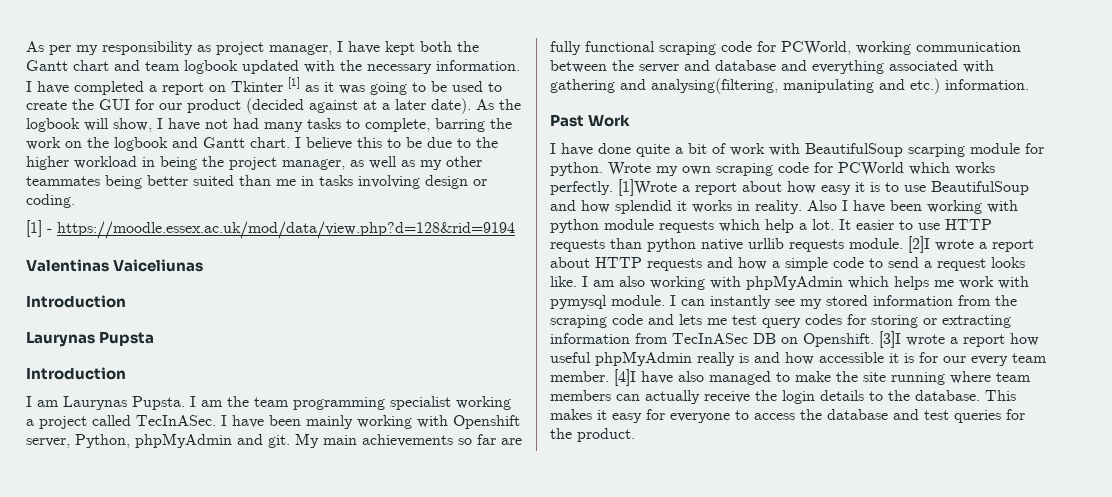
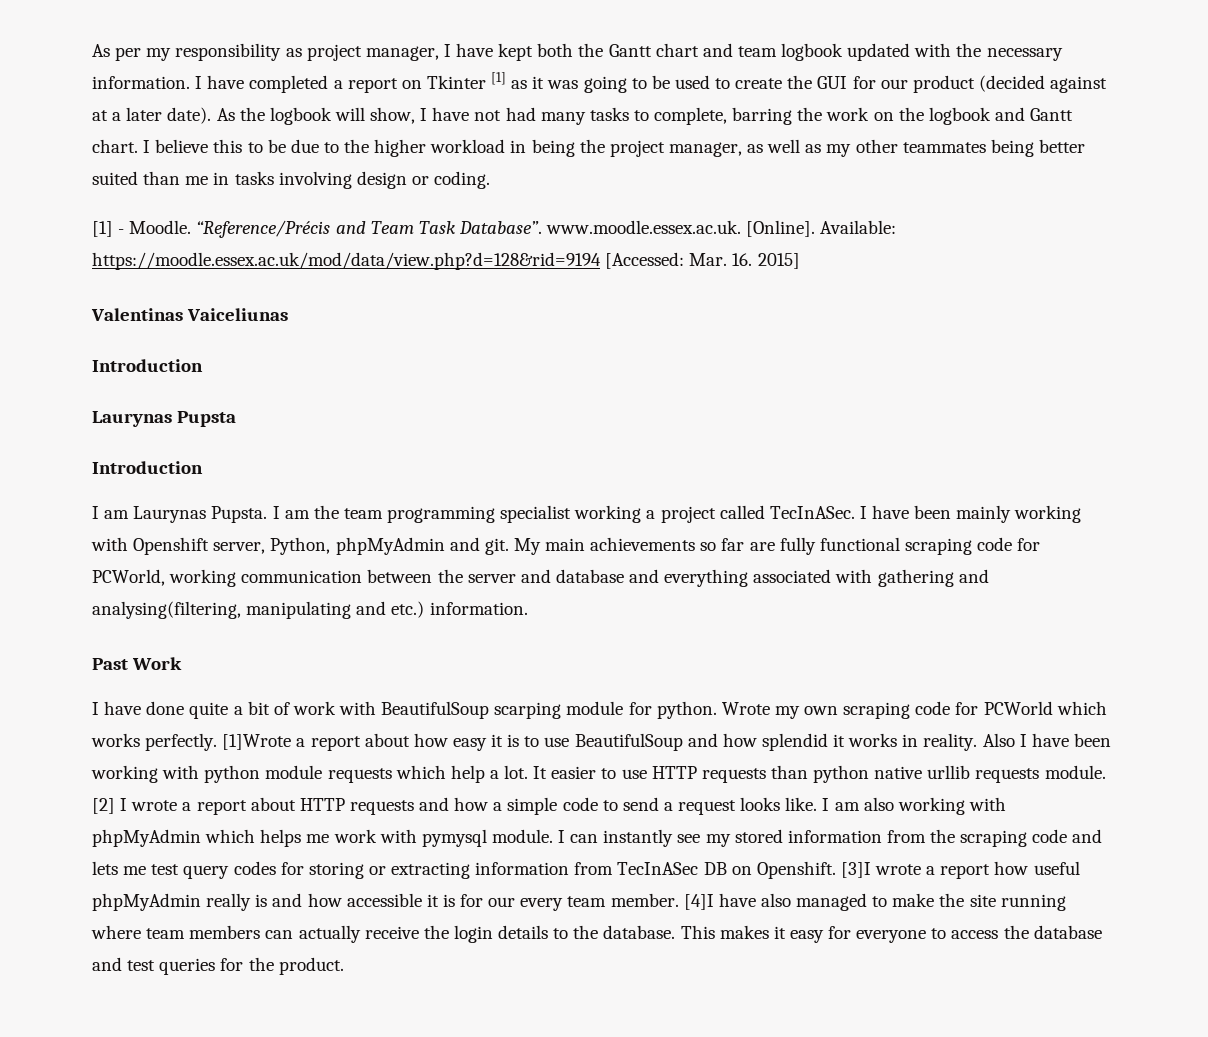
- [1] - https://moodle.essex.ac.uk/mod/data/view.php?d=128&rid=9194
+ [1] - Moodle. “Reference/Précis and Team Task Database”. www.moodle.essex.ac.uk. [Online]. Available: https://moodle.essex.ac.uk/mod/data/view.php?d=128&rid=9194 [Accessed: Mar. 16. 2015]
- [2]I wrote a report about HTTP requests and how a simple code to send a request looks like.
+ [2] I wrote a report about HTTP requests and how a simple code to send a request looks like.

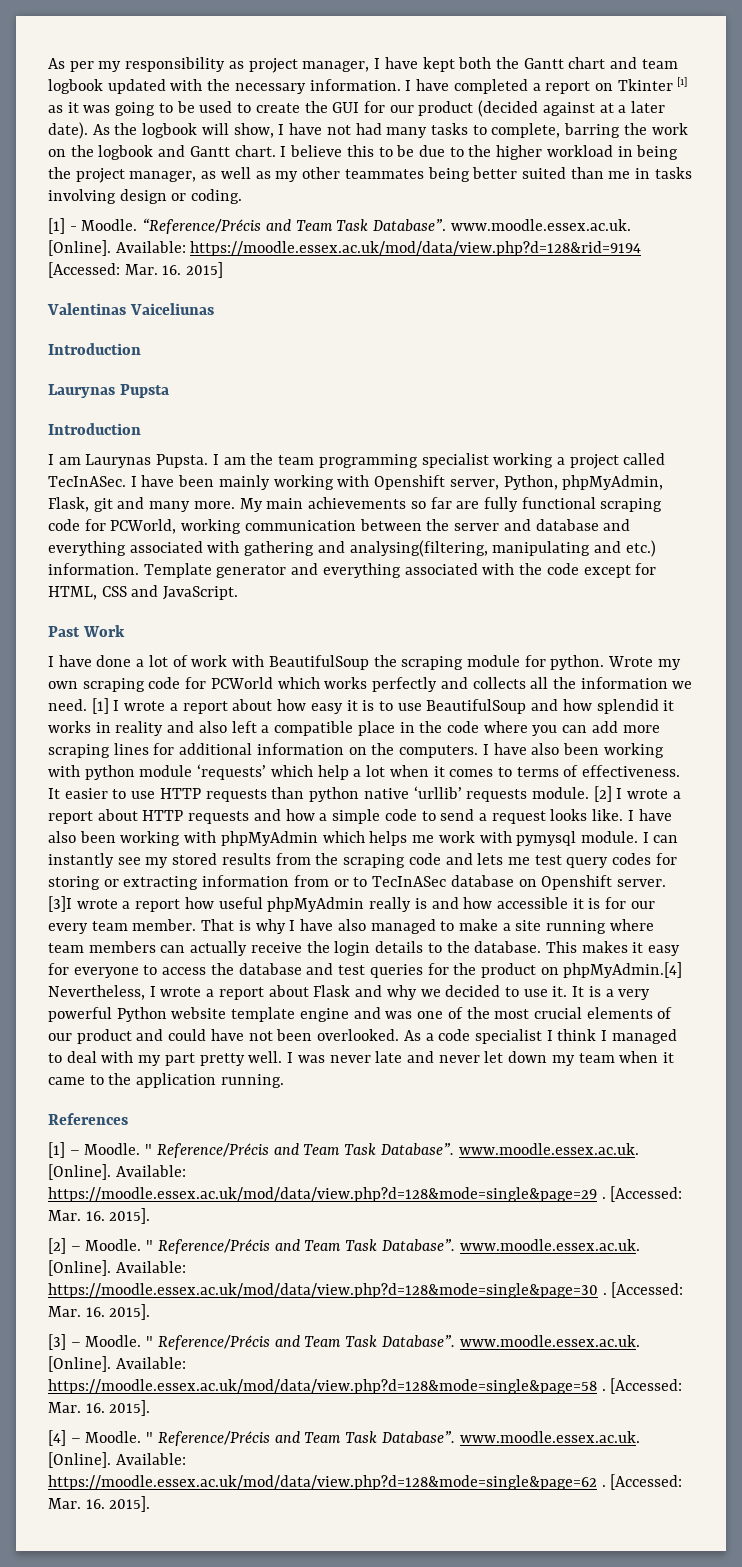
- I have been mainly working with Openshift server, Python, phpMyAdmin and git.
+ I have been mainly working with Openshift server, Python, phpMyAdmin, Flask, git and many more.
+ Template generator and everything associated with the code except for HTML, CSS and JavaScript.
- I have done quite a bit of work with BeautifulSoup scarping module for python.
+ I have done a lot of work with BeautifulSoup the scraping module for python.
- Wrote my own scraping code for PCWorld which works perfectly. [1]Wrote a report about how easy it is to use BeautifulSoup and how splendid it works in reality. Also I have been working with python module requests which help a lot.
+ Wrote my own scraping code for PCWorld which works perfectly and collects all the information we need. [1] I wrote a report about how easy it is to use BeautifulSoup and how splendid it works in reality and also left a compatible place in the code where you can add more scraping lines for additional information on the computers. I have also been working with python module ‘requests’ which help a lot when it comes to terms of effectiveness.
- It easier to use HTTP requests than python native urllib requests module.
+ It easier to use HTTP requests than python native ‘urllib’ requests module.
- I am also working with phpMyAdmin which helps me work with pymysql module.
+ I have also been working with phpMyAdmin which helps me work with pymysql module.
- I can instantly see my stored information from the scraping code and lets me test query codes for storing or extracting information from TecInASec DB on Openshift.
+ I can instantly see my stored results from the scraping code and lets me test query codes for storing or extracting information from or to TecInASec database on Openshift server.
- [4]I have also managed to make the site running where team members can actually receive the login details to the database.
+ That is why I have also managed to make a site running where team members can actually receive the login details to the database.
- This makes it easy for everyone to access the database and test queries for the product.
+ This makes it easy for everyone to access the database and test queries for the product on phpMyAdmin.[4] Nevertheless, I wrote a report about Flask and why we decided to use it. It is a very powerful Python website template engine and was one of the most crucial elements of our product and could have not been overlooked. As a code specialist I think I managed to deal with my part pretty well. I was never late and never let down my team when it came to the application running.
+ References
+ [1] – Moodle. " Reference/Précis and Team Task Database”. www.moodle.essex.ac.uk. [Online]. Available: https://moodle.essex.ac.uk/mod/data/view.php?d=128&mode=single&page=29 . [Accessed: Mar. 16. 2015].
+ [2] – Moodle. " Reference/Précis and Team Task Database”. www.moodle.essex.ac.uk. [Online]. Available: https://moodle.essex.ac.uk/mod/data/view.php?d=128&mode=single&page=30 . [Accessed: Mar. 16. 2015].
+ [3] – Moodle. " Reference/Précis and Team Task Database”. www.moodle.essex.ac.uk. [Online]. Available: https://moodle.essex.ac.uk/mod/data/view.php?d=128&mode=single&page=58 . [Accessed: Mar. 16. 2015].
+ [4] – Moodle. " Reference/Précis and Team Task Database”. www.moodle.essex.ac.uk. [Online]. Available: https://moodle.essex.ac.uk/mod/data/view.php?d=128&mode=single&page=62 . [Accessed: Mar. 16. 2015].

